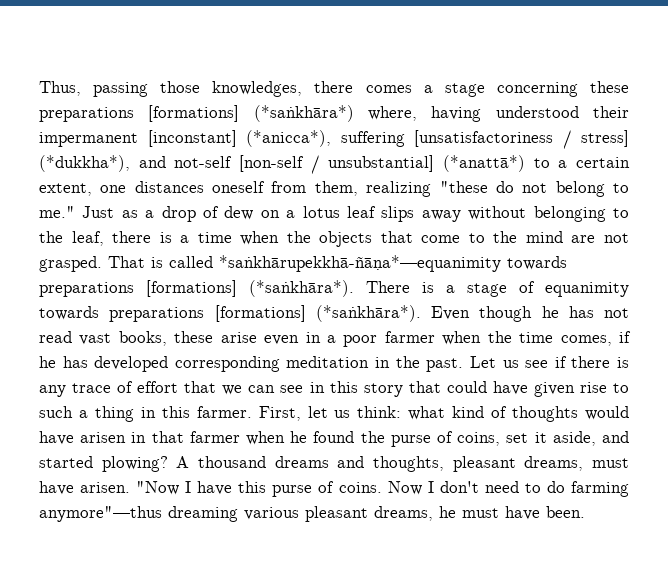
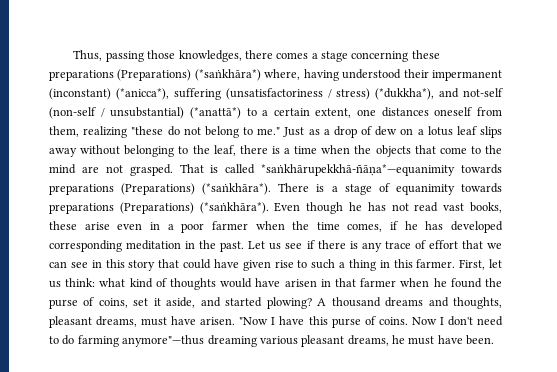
- Thus, passing those knowledges, there comes a stage concerning these preparations [formations] (*saṅkhāra*) where, having understood their impermanent [inconstant] (*anicca*), suffering [unsatisfactoriness / stress] (*dukkha*), and not-self [non-self / unsubstantial] (*anattā*) to a certain extent, one distances oneself from them, realizing "these do not belong to me."
+ Thus, passing those knowledges, there comes a stage concerning these preparations (Preparations) (*saṅkhāra*) where, having understood their impermanent (inconstant) (*anicca*), suffering (unsatisfactoriness / stress) (*dukkha*), and not-self (non-self / unsubstantial) (*anattā*) to a certain extent, one distances oneself from them, realizing "these do not belong to me."
- That is called *saṅkhārupekkhā-ñāṇa*—equanimity towards preparations [formations] (*saṅkhāra*).
+ That is called *saṅkhārupekkhā-ñāṇa*—equanimity towards preparations (Preparations) (*saṅkhāra*).
- There is a stage of equanimity towards preparations [formations] (*saṅkhāra*).
+ There is a stage of equanimity towards preparations (Preparations) (*saṅkhāra*).

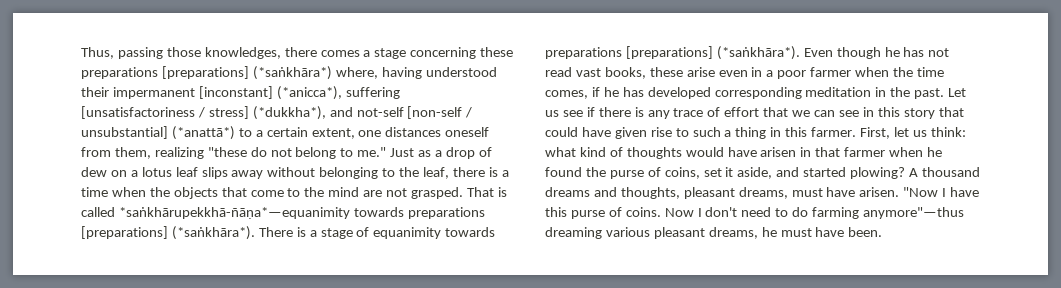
- Thus, passing those knowledges, there comes a stage concerning these preparations (Preparations) (*saṅkhāra*) where, having understood their impermanent (inconstant) (*anicca*), suffering (unsatisfactoriness / stress) (*dukkha*), and not-self (non-self / unsubstantial) (*anattā*) to a certain extent, one distances oneself from them, realizing "these do not belong to me."
+ Thus, passing those knowledges, there comes a stage concerning these preparations [preparations] (*saṅkhāra*) where, having understood their impermanent [inconstant] (*anicca*), suffering [unsatisfactoriness / stress] (*dukkha*), and not-self [non-self / unsubstantial] (*anattā*) to a certain extent, one distances oneself from them, realizing "these do not belong to me."
- That is called *saṅkhārupekkhā-ñāṇa*—equanimity towards preparations (Preparations) (*saṅkhāra*).
+ That is called *saṅkhārupekkhā-ñāṇa*—equanimity towards preparations [preparations] (*saṅkhāra*).
- There is a stage of equanimity towards preparations (Preparations) (*saṅkhāra*).
+ There is a stage of equanimity towards preparations [preparations] (*saṅkhāra*).

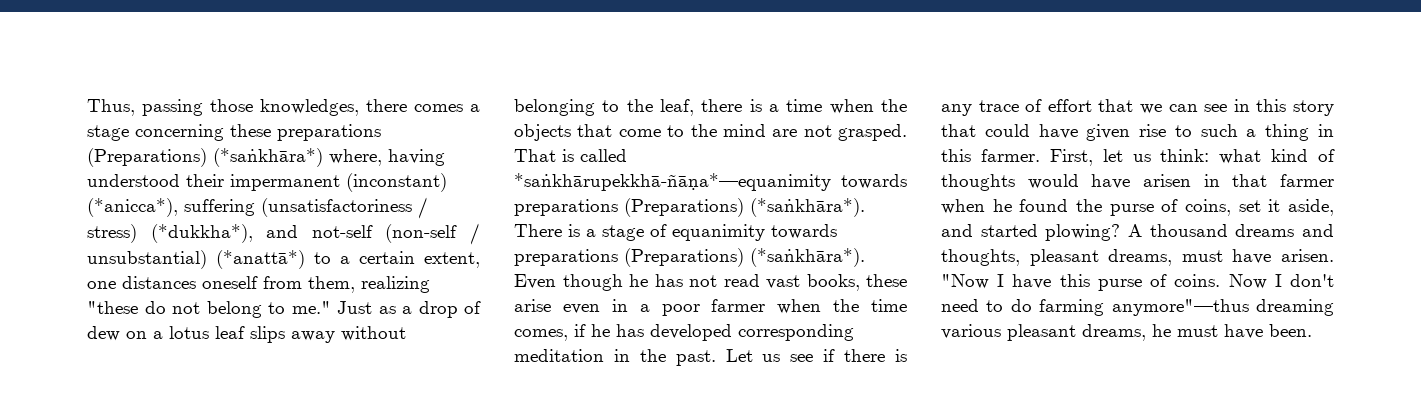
- Thus, passing those knowledges, there comes a stage concerning these preparations [preparations] (*saṅkhāra*) where, having understood their impermanent [inconstant] (*anicca*), suffering [unsatisfactoriness / stress] (*dukkha*), and not-self [non-self / unsubstantial] (*anattā*) to a certain extent, one distances oneself from them, realizing "these do not belong to me."
+ Thus, passing those knowledges, there comes a stage concerning these preparations (Preparations) (*saṅkhāra*) where, having understood their impermanent (inconstant) (*anicca*), suffering (unsatisfactoriness / stress) (*dukkha*), and not-self (non-self / unsubstantial) (*anattā*) to a certain extent, one distances oneself from them, realizing "these do not belong to me."
- That is called *saṅkhārupekkhā-ñāṇa*—equanimity towards preparations [preparations] (*saṅkhāra*).
+ That is called *saṅkhārupekkhā-ñāṇa*—equanimity towards preparations (Preparations) (*saṅkhāra*).
- There is a stage of equanimity towards preparations [preparations] (*saṅkhāra*).
+ There is a stage of equanimity towards preparations (Preparations) (*saṅkhāra*).

